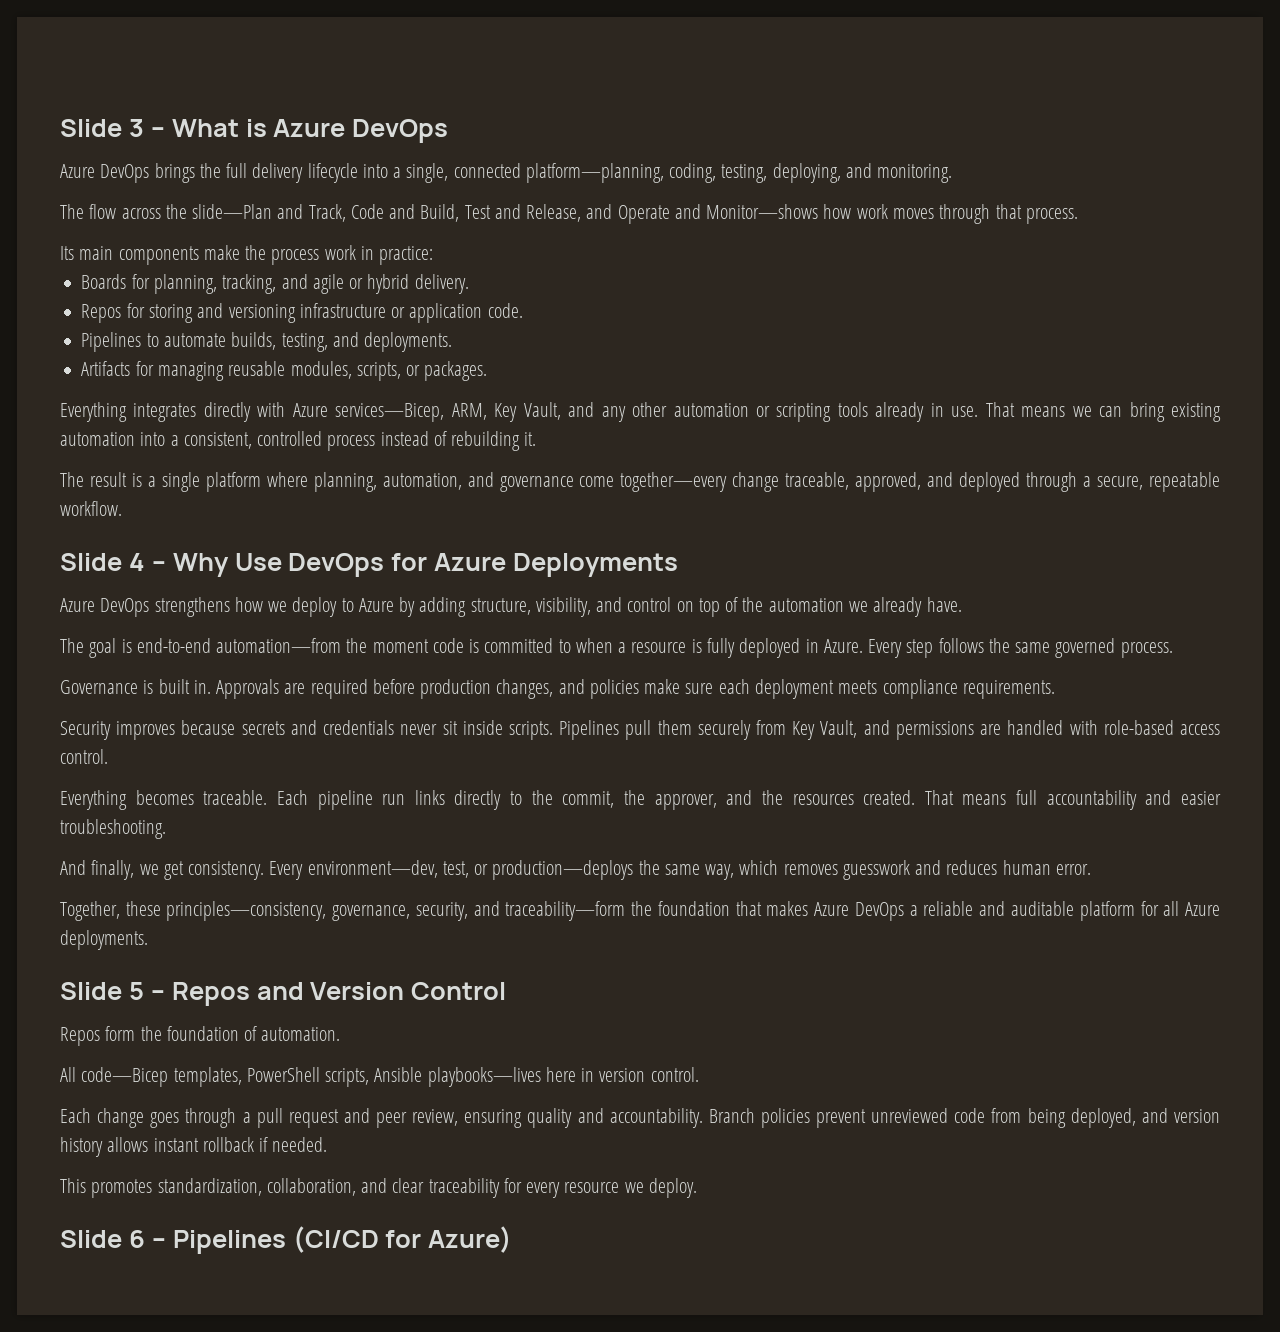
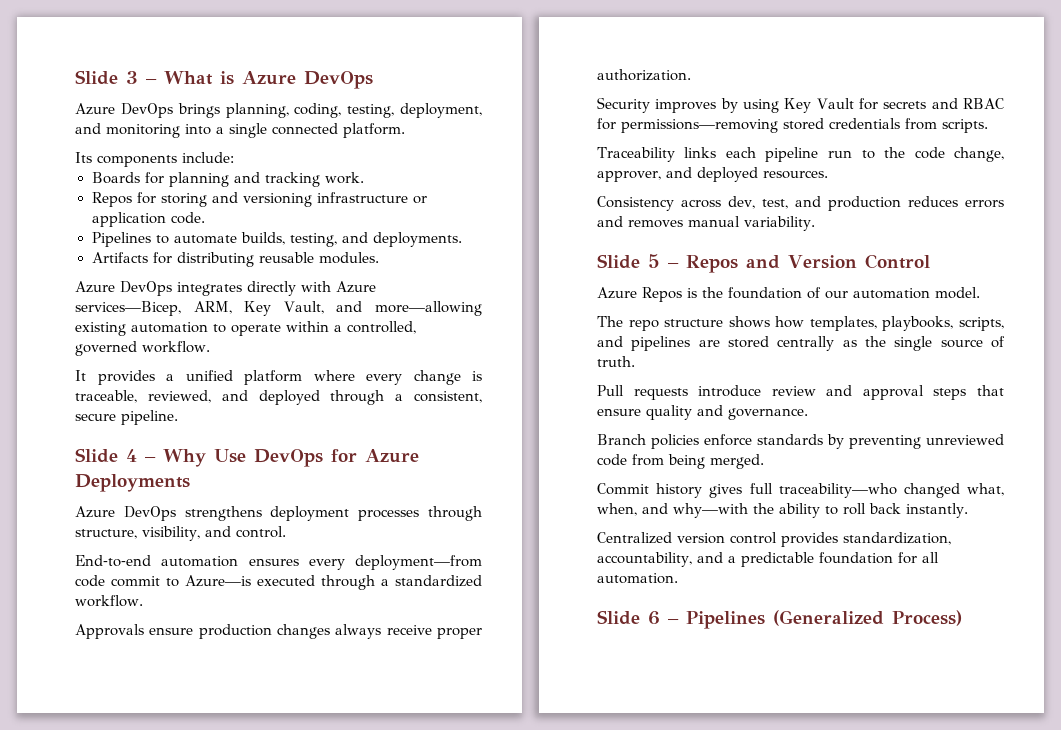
- Azure DevOps brings the full delivery lifecycle into a single, connected platform—planning, coding, testing, deploying, and monitoring.
- The flow across the slide—Plan and Track, Code and Build, Test and Release, and Operate and Monitor—shows how work moves through that process.
- Its main components make the process work in practice:
- Boards for planning, tracking, and agile or hybrid delivery.
+ Azure DevOps brings planning, coding, testing, deployment, and monitoring into a single connected platform.
+ Its components include:
+ Boards for planning and tracking work.
- Artifacts for managing reusable modules, scripts, or packages.
- Everything integrates directly with Azure services—Bicep, ARM, Key Vault, and any other automation or scripting tools already in use. That means we can bring existing automation into a consistent, controlled process instead of rebuilding it.
- The result is a single platform where planning, automation, and governance come together—every change traceable, approved, and deployed through a secure, repeatable workflow.
+ Artifacts for distributing reusable modules.
+ Azure DevOps integrates directly with Azure services—Bicep, ARM, Key Vault, and more—allowing existing automation to operate within a controlled, governed workflow.
+ It provides a unified platform where every change is traceable, reviewed, and deployed through a consistent, secure pipeline.
- Azure DevOps strengthens how we deploy to Azure by adding structure, visibility, and control on top of the automation we already have.
- The goal is end-to-end automation—from the moment code is committed to when a resource is fully deployed in Azure. Every step follows the same governed process.
- Governance is built in. Approvals are required before production changes, and policies make sure each deployment meets compliance requirements.
- Security improves because secrets and credentials never sit inside scripts. Pipelines pull them securely from Key Vault, and permissions are handled with role-based access control.
- Everything becomes traceable. Each pipeline run links directly to the commit, the approver, and the resources created. That means full accountability and easier troubleshooting.
- And finally, we get consistency. Every environment—dev, test, or production—deploys the same way, which removes guesswork and reduces human error.
- Together, these principles—consistency, governance, security, and traceability—form the foundation that makes Azure DevOps a reliable and auditable platform for all Azure deployments.
+ Azure DevOps strengthens deployment processes through structure, visibility, and control.
+ End‑to‑end automation ensures every deployment—from code commit to Azure—is executed through a standardized workflow.
+ Approvals ensure production changes always receive proper authorization.
+ Security improves by using Key Vault for secrets and RBAC for permissions—removing stored credentials from scripts.
+ Traceability links each pipeline run to the code change, approver, and deployed resources.
+ Consistency across dev, test, and production reduces errors and removes manual variability.
- Repos form the foundation of automation.
- All code—Bicep templates, PowerShell scripts, Ansible playbooks—lives here in version control.
- Each change goes through a pull request and peer review, ensuring quality and accountability. Branch policies prevent unreviewed code from being deployed, and version history allows instant rollback if needed.
- This promotes standardization, collaboration, and clear traceability for every resource we deploy.
+ Azure Repos is the foundation of our automation model.
+ The repo structure shows how templates, playbooks, scripts, and pipelines are stored centrally as the single source of truth.
+ Pull requests introduce review and approval steps that ensure quality and governance.
+ Branch policies enforce standards by preventing unreviewed code from being merged.
+ Commit history gives full traceability—who changed what, when, and why—with the ability to roll back instantly.
+ Centralized version control provides standardization, accountability, and a predictable foundation for all automation.
- Slide 6 – Pipelines (CI/CD for Azure)
+ Slide 6 – Pipelines (Generalized Process)

